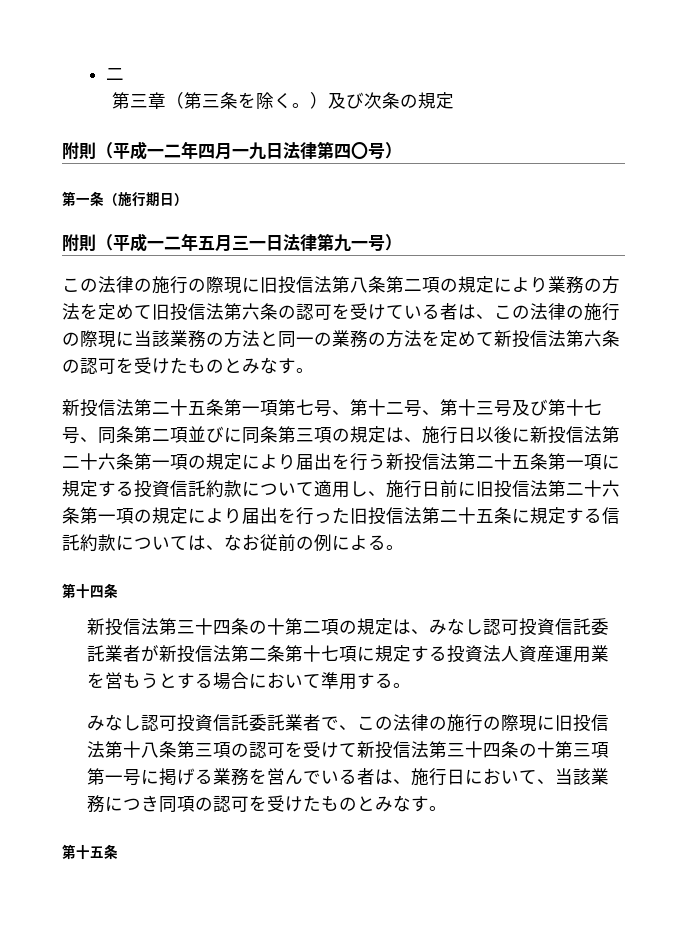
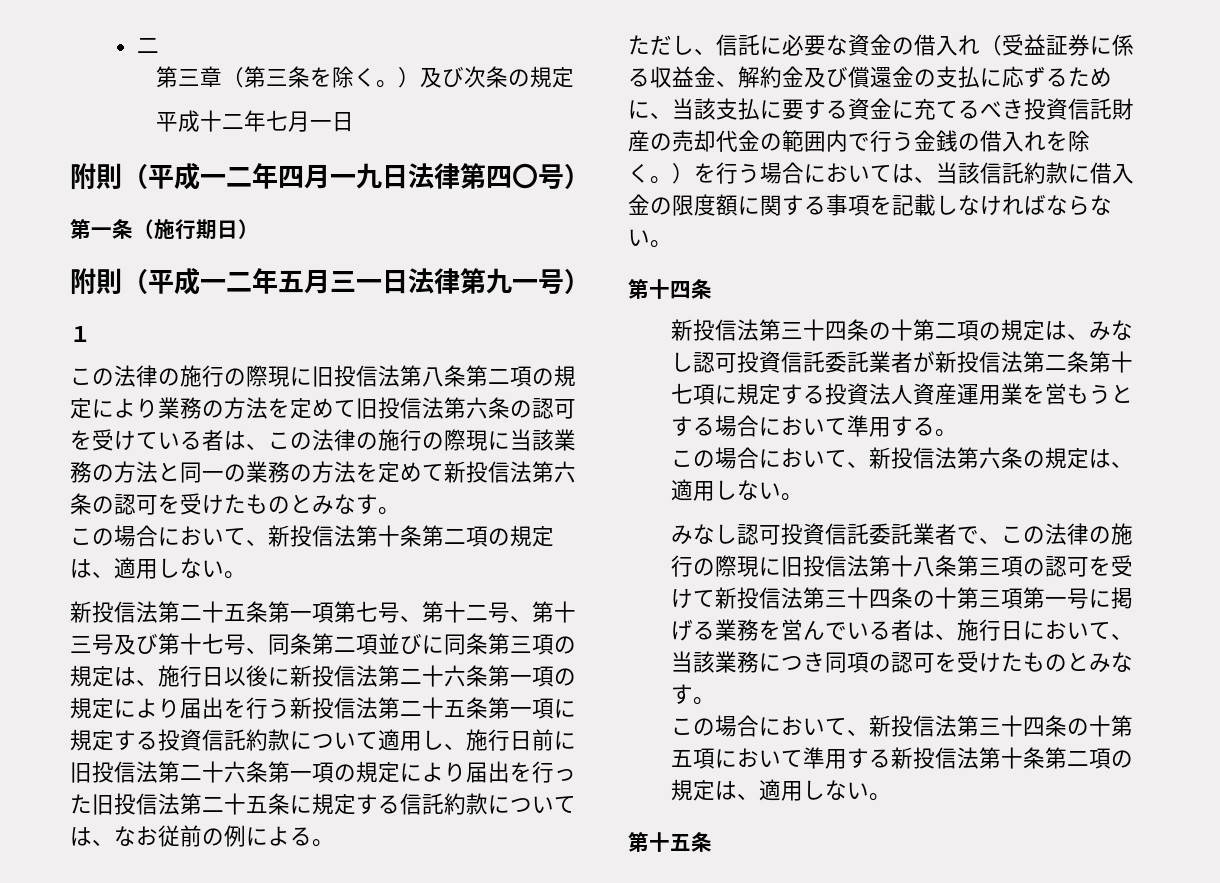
+ 平成十二年七月一日
+ １
+ この場合において、新投信法第十条第二項の規定は、適用しない。
+ ただし、信託に必要な資金の借入れ（受益証券に係る収益金、解約金及び償還金の支払に応ずるために、当該支払に要する資金に充てるべき投資信託財産の売却代金の範囲内で行う金銭の借入れを除く。）を行う場合においては、当該信託約款に借入金の限度額に関する事項を記載しなければならない。
+ この場合において、新投信法第六条の規定は、適用しない。
+ この場合において、新投信法第三十四条の十第五項において準用する新投信法第十条第二項の規定は、適用しない。

